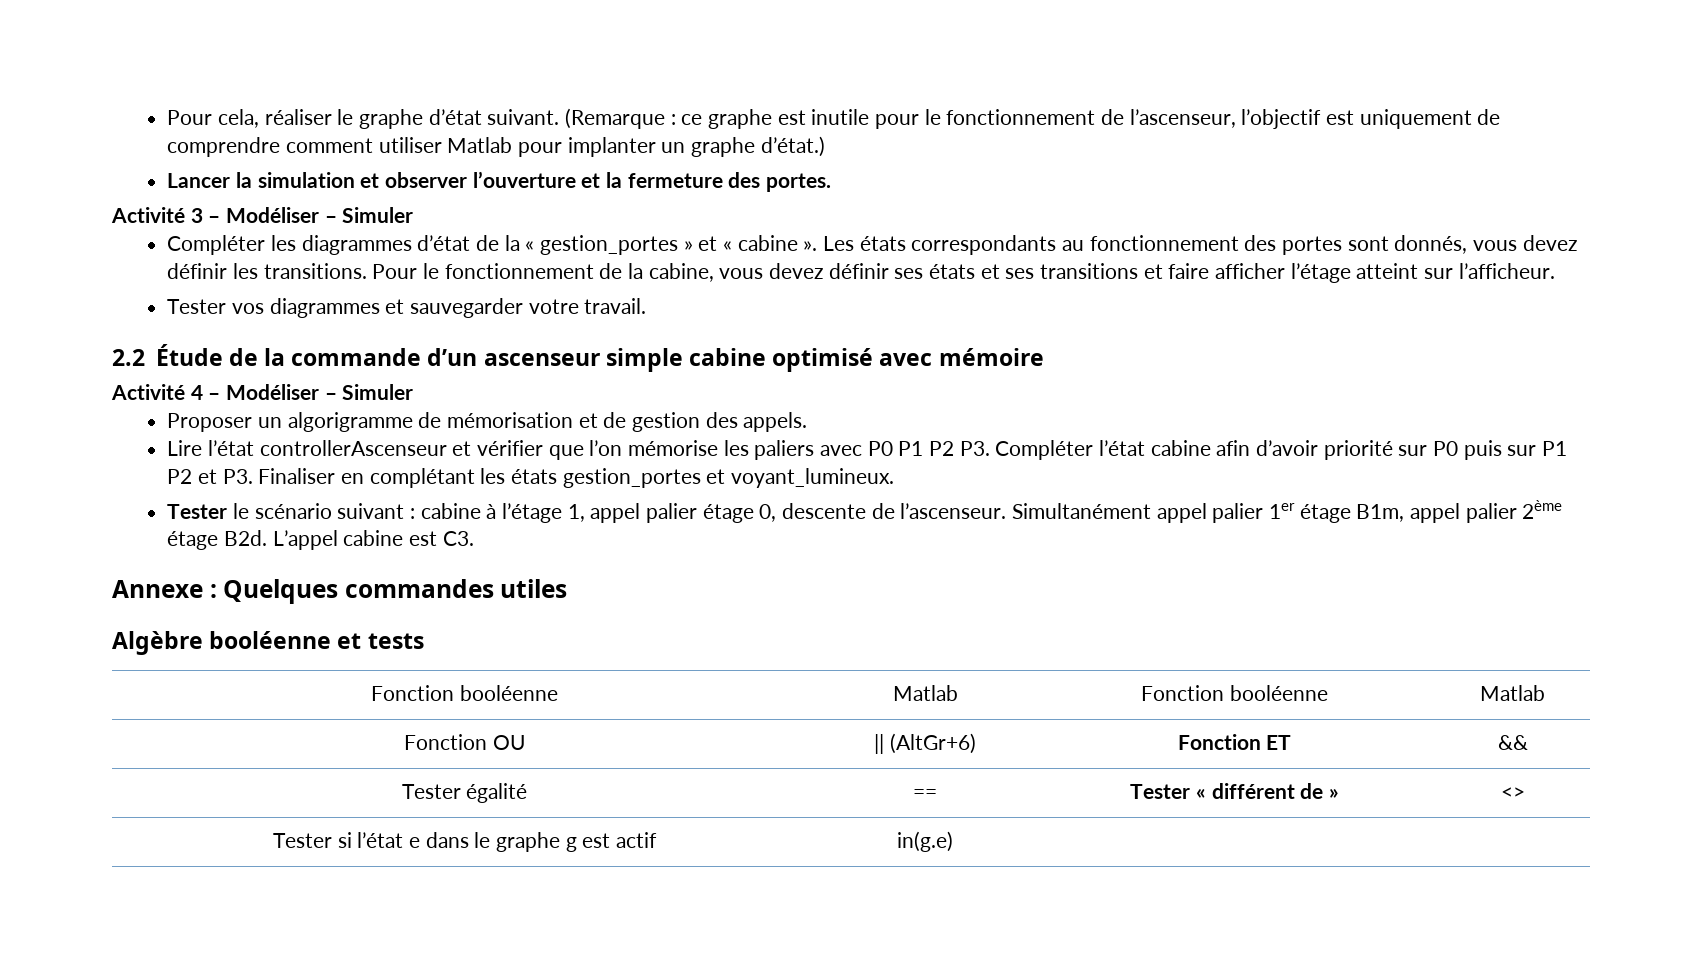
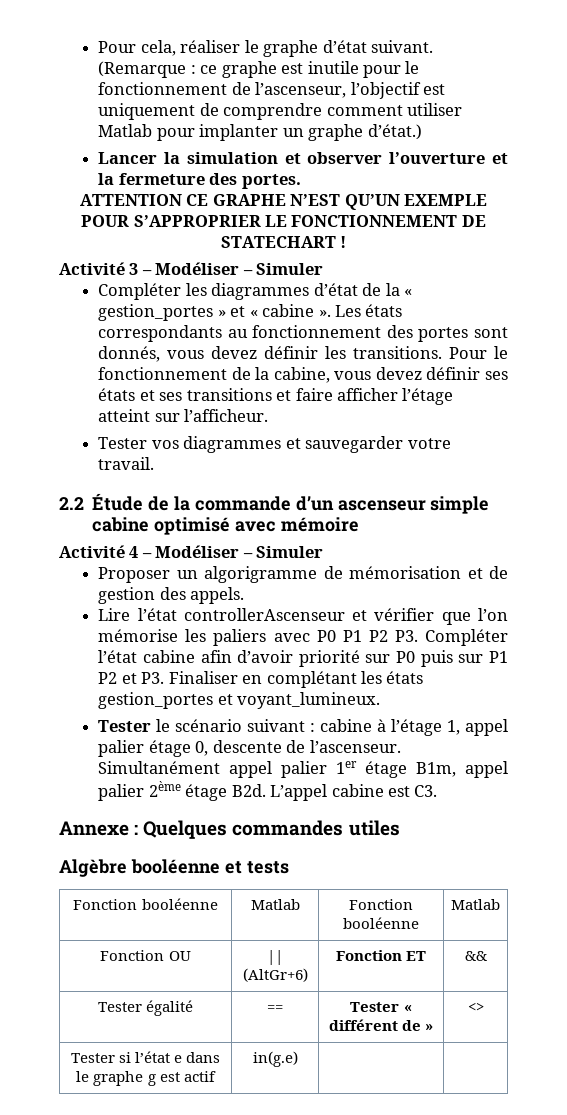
+ ATTENTION CE GRAPHE N’EST QU’UN EXEMPLE POUR S’APPROPRIER LE FONCTIONNEMENT DE STATECHART !

